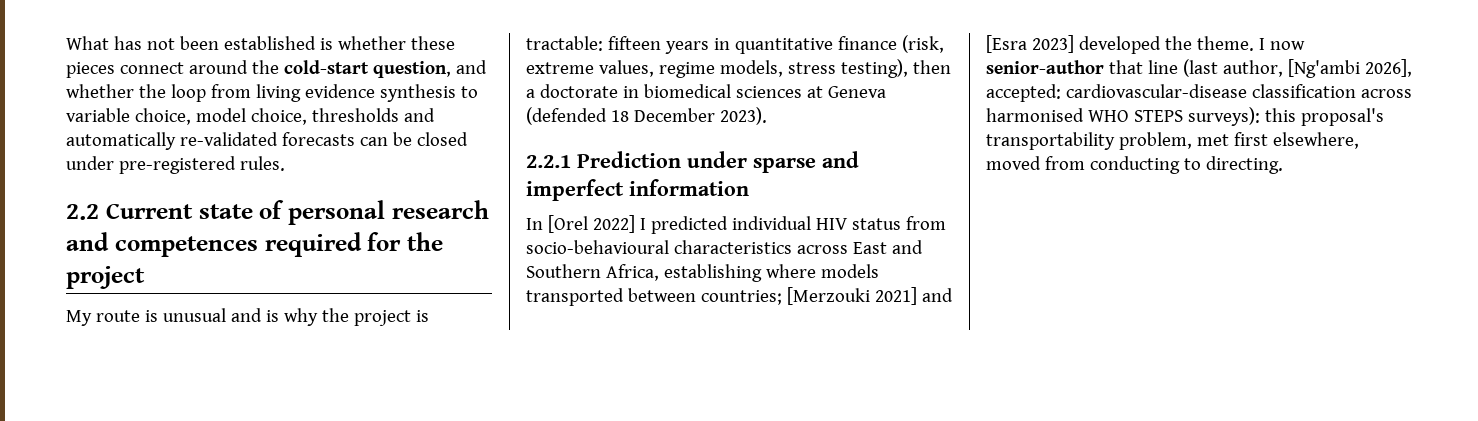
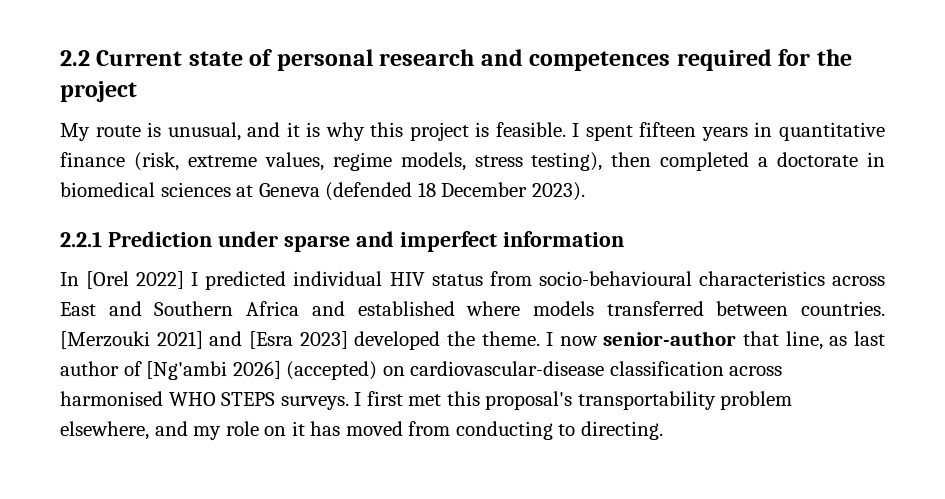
- What has not been established is whether these pieces connect around the cold-start question, and whether the loop from living evidence synthesis to variable choice, model choice, thresholds and automatically re-validated forecasts can be closed under pre-registered rules.
- My route is unusual and is why the project is tractable: fifteen years in quantitative finance (risk, extreme values, regime models, stress testing), then a doctorate in biomedical sciences at Geneva (defended 18 December 2023).
+ My route is unusual, and it is why this project is feasible. I spent fifteen years in quantitative finance (risk, extreme values, regime models, stress testing), then completed a doctorate in biomedical sciences at Geneva (defended 18 December 2023).
- In [Orel 2022] I predicted individual HIV status from socio-behavioural characteristics across East and Southern Africa, establishing where models transported between countries; [Merzouki 2021] and [Esra 2023] developed the theme.
+ In [Orel 2022] I predicted individual HIV status from socio-behavioural characteristics across East and Southern Africa and established where models transferred between countries. [Merzouki 2021] and [Esra 2023] developed the theme.
- I now senior-author that line (last author, [Ng'ambi 2026], accepted: cardiovascular-disease classification across harmonised WHO STEPS surveys): this proposal's transportability problem, met first elsewhere, moved from conducting to directing.
+ I now senior-author that line, as last author of [Ng'ambi 2026] (accepted) on cardiovascular-disease classification across harmonised WHO STEPS surveys. I first met this proposal's transportability problem elsewhere, and my role on it has moved from conducting to directing.

